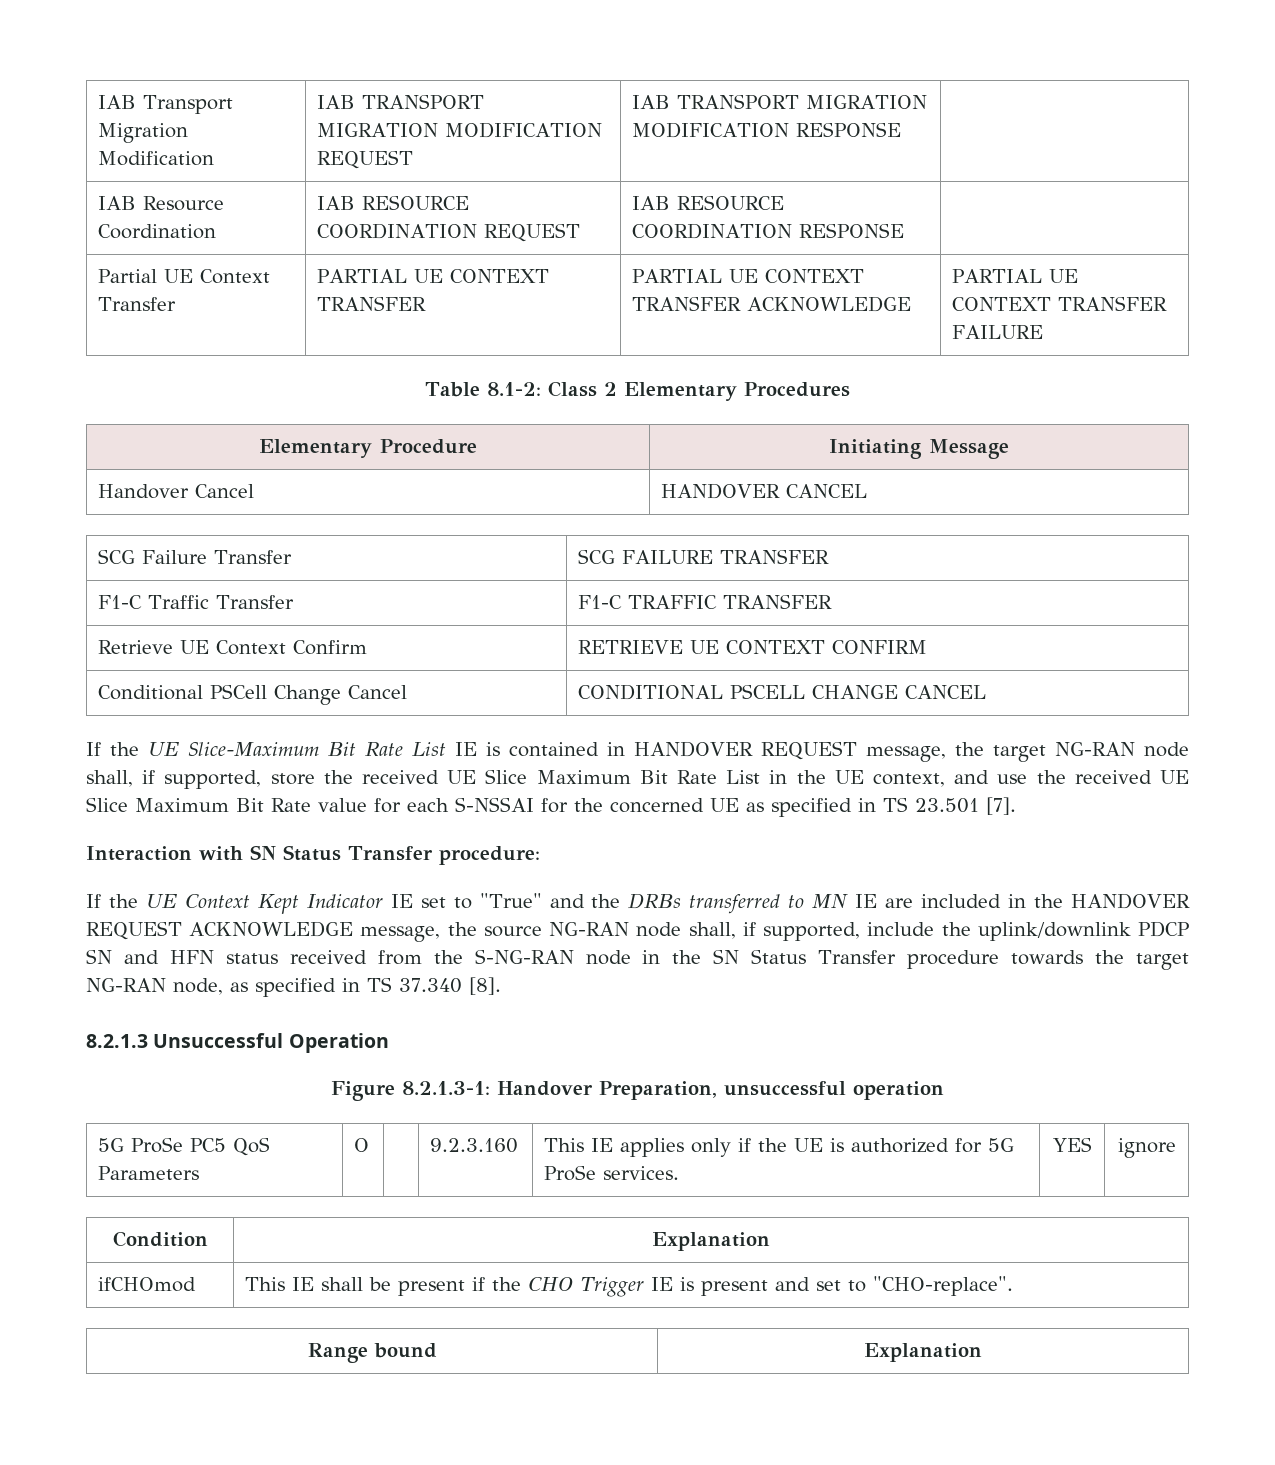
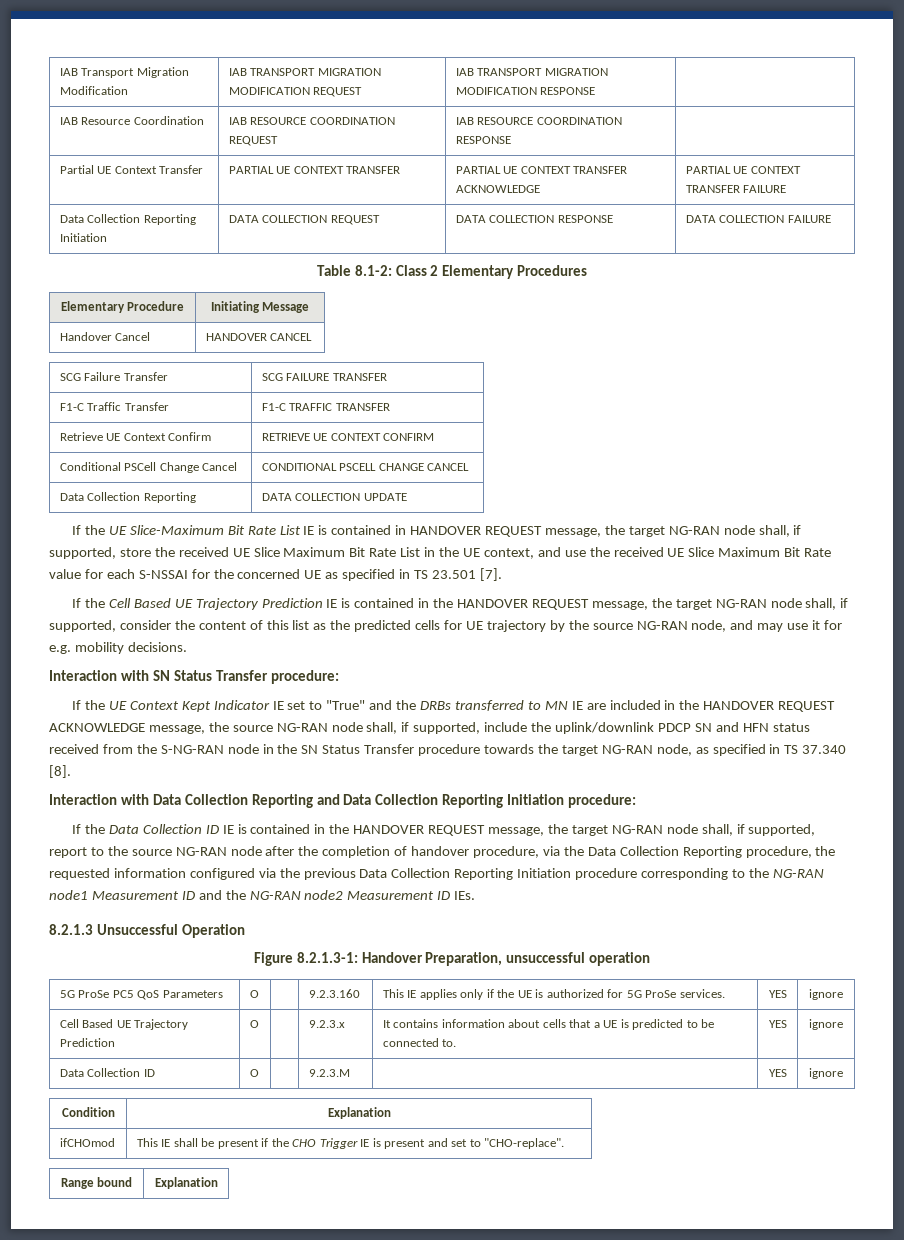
+ Data Collection Reporting Initiation | DATA COLLECTION REQUEST | DATA COLLECTION RESPONSE | DATA COLLECTION FAILURE
+ Data Collection Reporting | DATA COLLECTION UPDATE
+ If the Cell Based UE Trajectory Prediction IE is contained in the HANDOVER REQUEST message, the target NG-RAN node shall, if supported, consider the content of this list as the predicted cells for UE trajectory by the source NG-RAN node, and may use it for e.g. mobility decisions.
+ Interaction with Data Collection Reporting and Data Collection Reporting Initiation procedure:
+ If the Data Collection ID IE is contained in the HANDOVER REQUEST message, the target NG-RAN node shall, if supported, report to the source NG-RAN node after the completion of handover procedure, via the Data Collection Reporting procedure, the requested information configured via the previous Data Collection Reporting Initiation procedure corresponding to the NG-RAN node1 Measurement ID and the NG-RAN node2 Measurement ID IEs.
+ Cell Based UE Trajectory Prediction | O | | 9.2.3.x | It contains information about cells that a UE is predicted to be connected to. | YES | ignore
+ Data Collection ID | O | | 9.2.3.M | | YES | ignore

